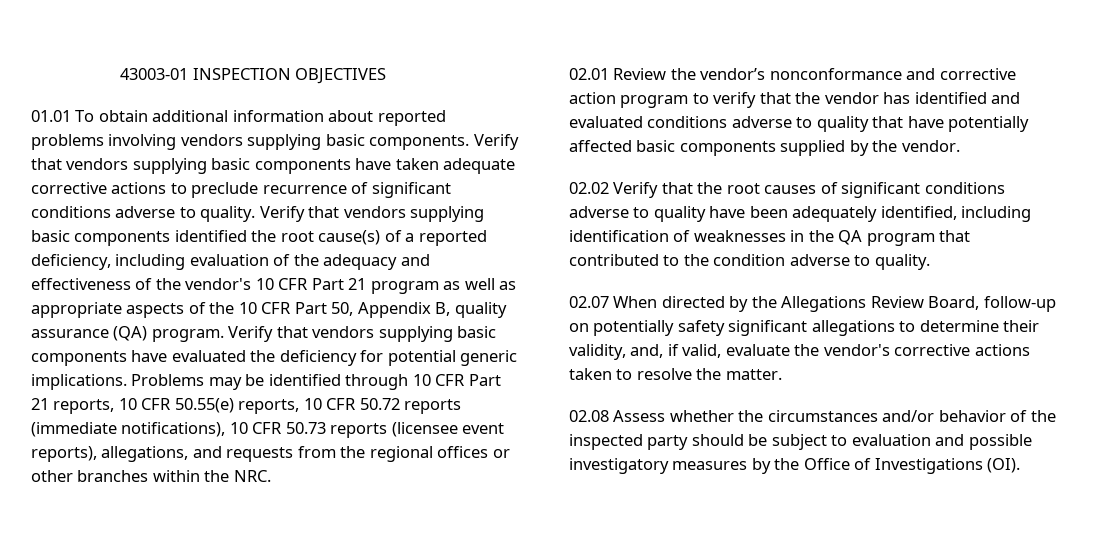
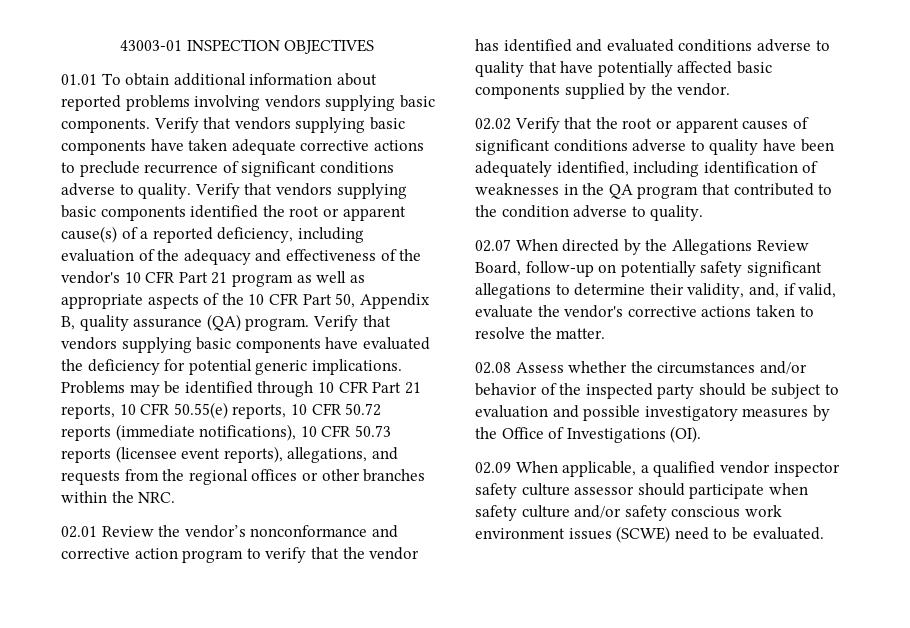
- Verify that vendors supplying basic components identified the root cause(s) of a reported deficiency, including evaluation of the adequacy and effectiveness of the vendor's 10 CFR Part 21 program as well as appropriate aspects of the 10 CFR Part 50, Appendix B, quality assurance (QA) program.
+ Verify that vendors supplying basic components identified the root or apparent cause(s) of a reported deficiency, including evaluation of the adequacy and effectiveness of the vendor's 10 CFR Part 21 program as well as appropriate aspects of the 10 CFR Part 50, Appendix B, quality assurance (QA) program.
- 02.02 Verify that the root causes of significant conditions adverse to quality have been adequately identified, including identification of weaknesses in the QA program that contributed to the condition adverse to quality.
+ 02.02 Verify that the root or apparent causes of significant conditions adverse to quality have been adequately identified, including identification of weaknesses in the QA program that contributed to the condition adverse to quality.
+ 02.09 When applicable, a qualified vendor inspector safety culture assessor should participate when safety culture and/or safety conscious work environment issues (SCWE) need to be evaluated.

